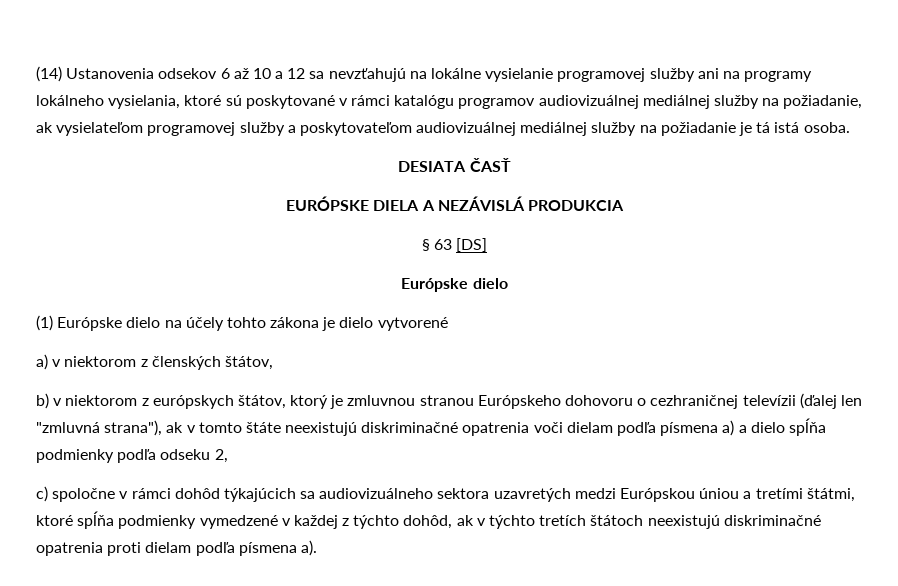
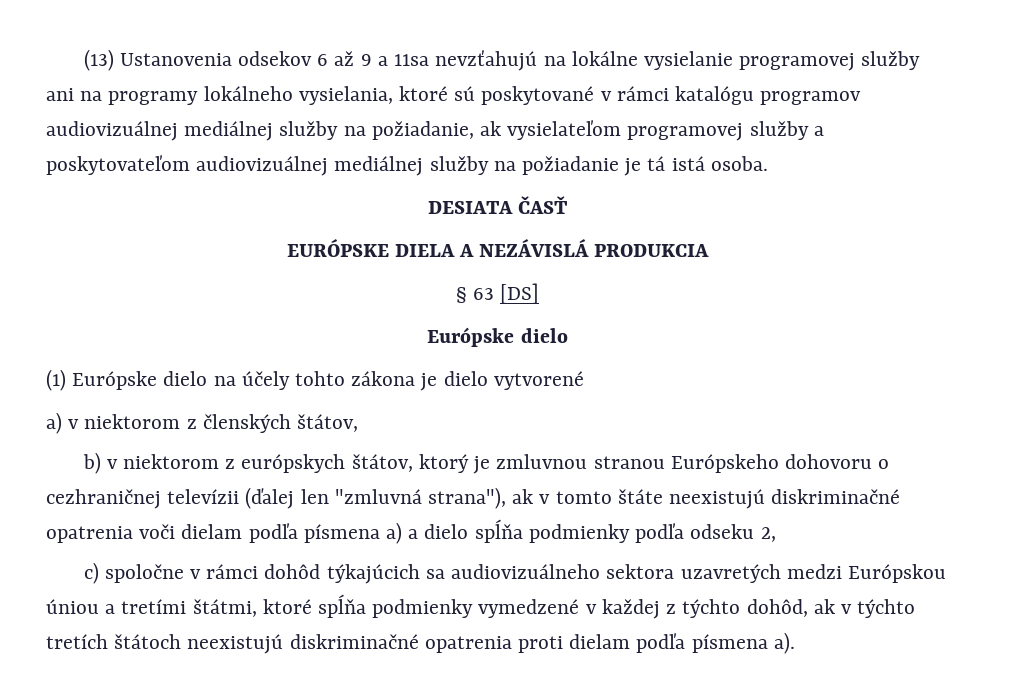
- (14) Ustanovenia odsekov 6 až 10 a 12 sa nevzťahujú na lokálne vysielanie programovej služby ani na programy lokálneho vysielania, ktoré sú poskytované v rámci katalógu programov audiovizuálnej mediálnej služby na požiadanie, ak vysielateľom programovej služby a poskytovateľom audiovizuálnej mediálnej služby na požiadanie je tá istá osoba.
+ (13) Ustanovenia odsekov 6 až 9 a 11sa nevzťahujú na lokálne vysielanie programovej služby ani na programy lokálneho vysielania, ktoré sú poskytované v rámci katalógu programov audiovizuálnej mediálnej služby na požiadanie, ak vysielateľom programovej služby a poskytovateľom audiovizuálnej mediálnej služby na požiadanie je tá istá osoba.

